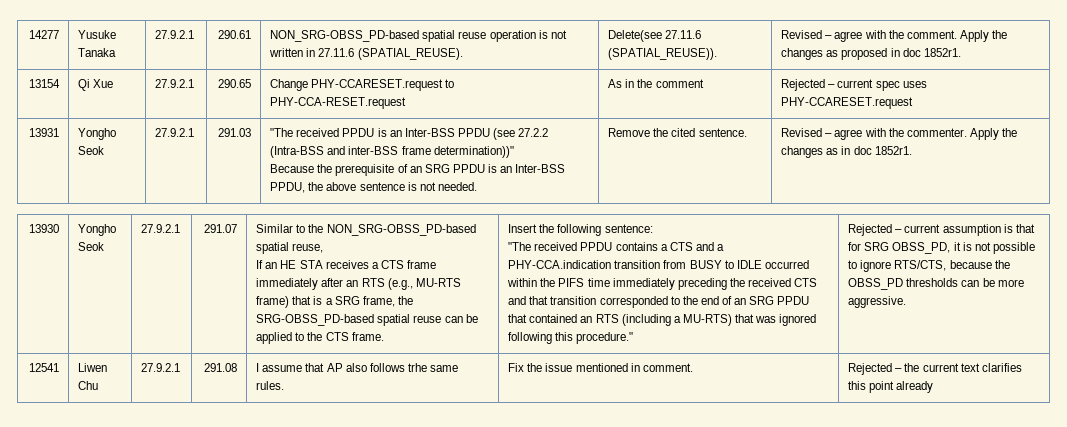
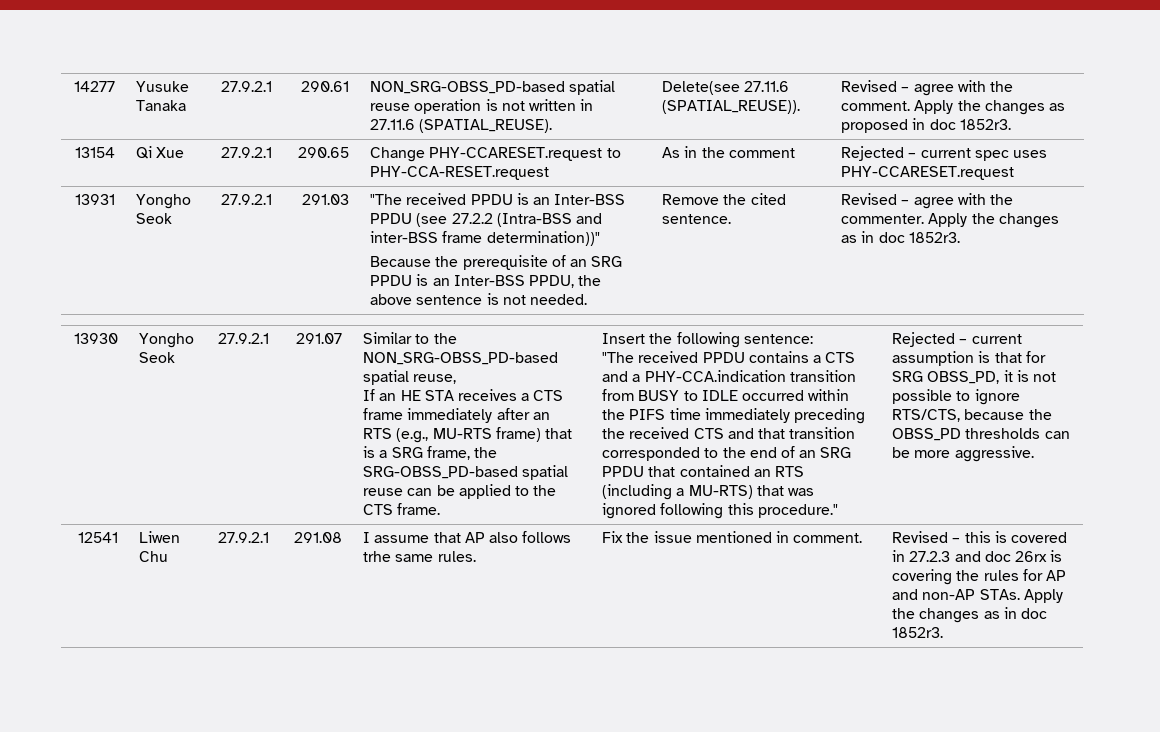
- 14277 | Yusuke Tanaka | 27.9.2.1 | 290.61 | NON_SRG-OBSS_PD-based spatial reuse operation is not written in 27.11.6 (SPATIAL_REUSE). | Delete(see 27.11.6 (SPATIAL_REUSE)). | Revised – agree with the comment. Apply the changes as proposed in doc 1852r1.
+ 14277 | Yusuke Tanaka | 27.9.2.1 | 290.61 | NON_SRG-OBSS_PD-based spatial reuse operation is not written in 27.11.6 (SPATIAL_REUSE). | Delete(see 27.11.6 (SPATIAL_REUSE)). | Revised – agree with the comment. Apply the changes as proposed in doc 1852r3.
- Revised – agree with the commenter. Apply the changes as in doc 1852r1.
+ Revised – agree with the commenter. Apply the changes as in doc 1852r3.
- Rejected – the current text clarifies this point already
+ Revised – this is covered in 27.2.3 and doc 26rx is covering the rules for AP and non-AP STAs. Apply the changes as in doc 1852r3.

